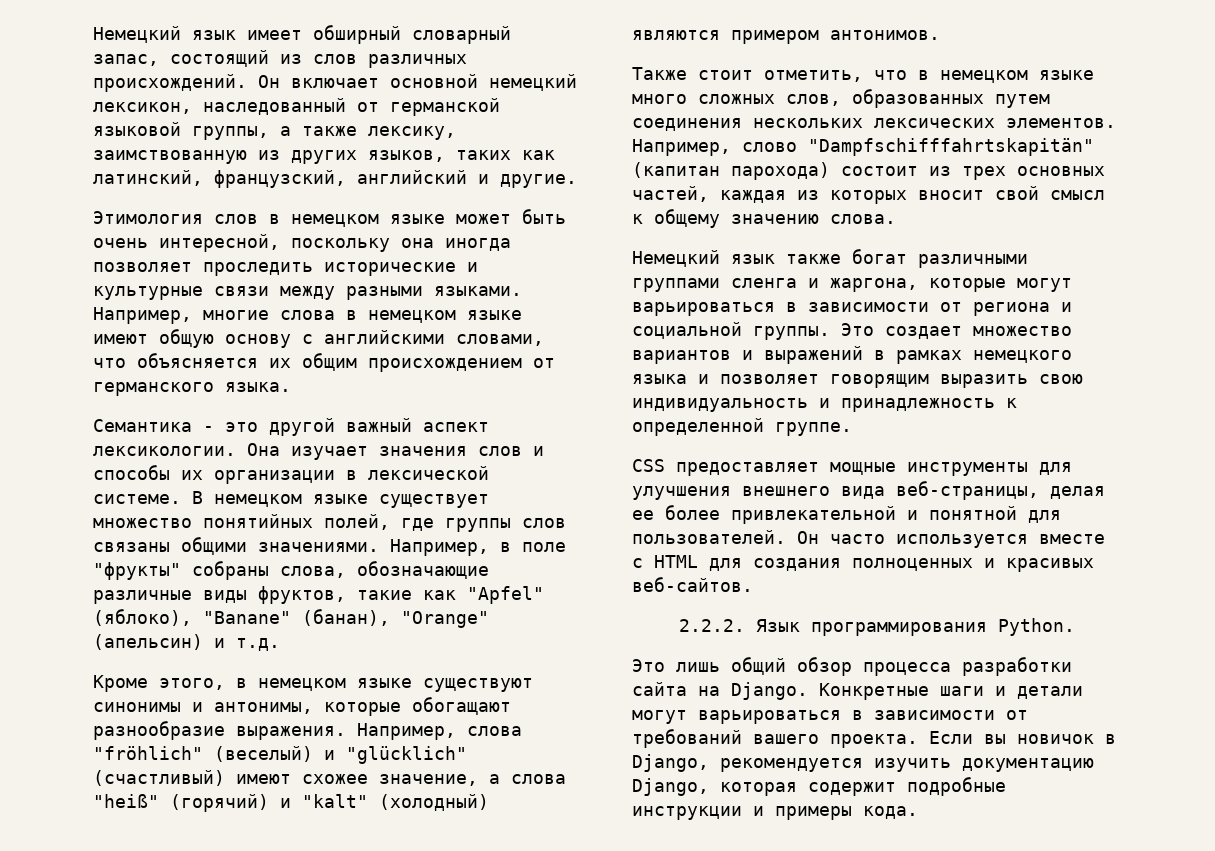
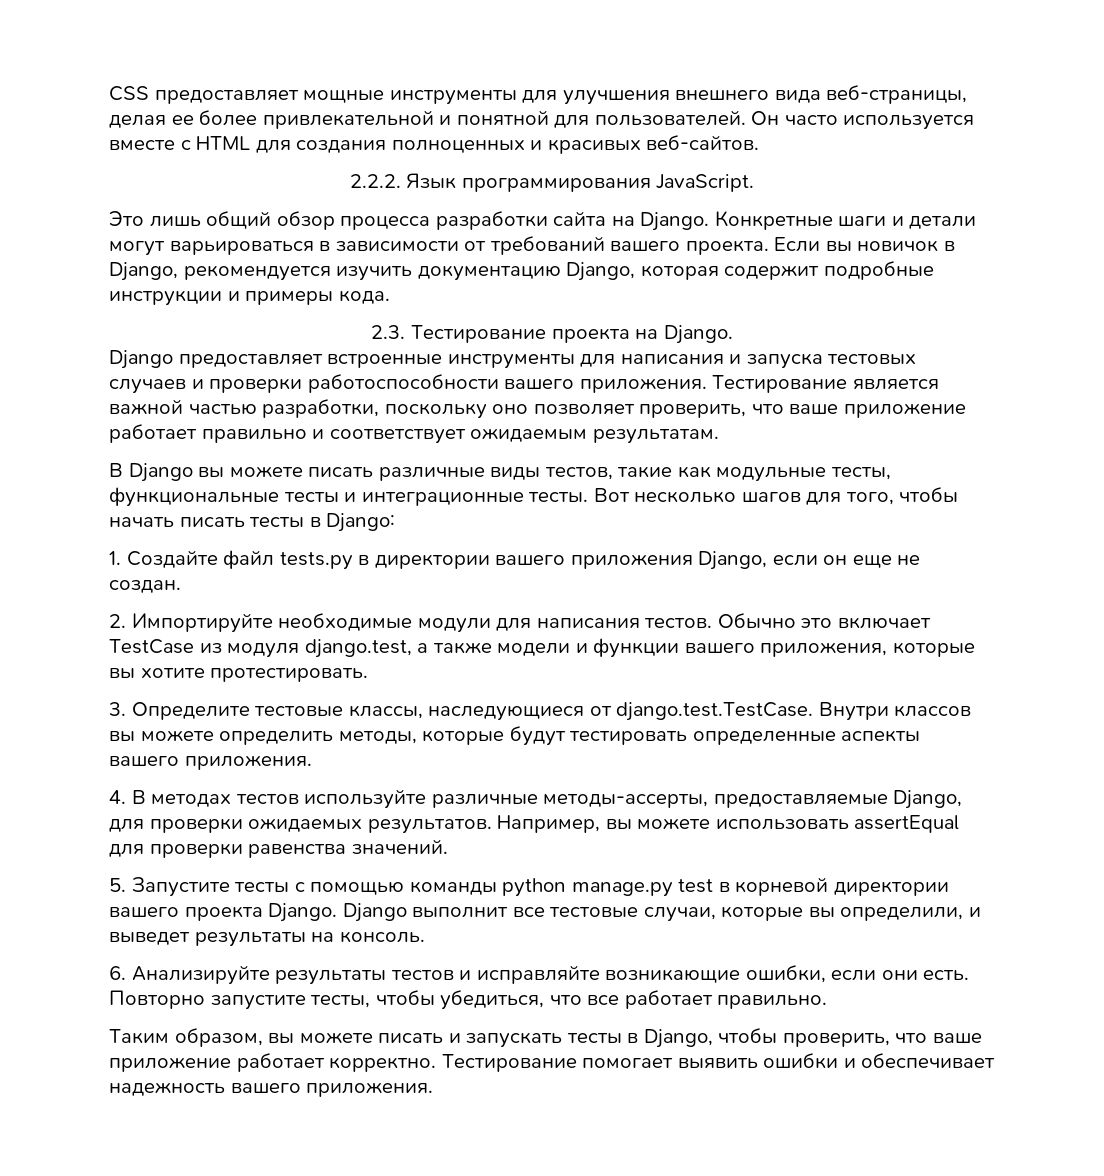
- Немецкий язык имеет обширный словарный запас, состоящий из слов различных происхождений. Он включает основной немецкий лексикон, наследованный от германской языковой группы, а также лексику, заимствованную из других языков, таких как латинский, французский, английский и другие.
- Этимология слов в немецком языке может быть очень интересной, поскольку она иногда позволяет проследить исторические и культурные связи между разными языками. Например, многие слова в немецком языке имеют общую основу с английскими словами, что объясняется их общим происхождением от германского языка.
- Семантика - это другой важный аспект лексикологии. Она изучает значения слов и способы их организации в лексической системе. В немецком языке существует множество понятийных полей, где группы слов связаны общими значениями. Например, в поле "фрукты" собраны слова, обозначающие различные виды фруктов, такие как "Apfel" (яблоко), "Banane" (банан), "Orange" (апельсин) и т.д.
- Кроме этого, в немецком языке существуют синонимы и антонимы, которые обогащают разнообразие выражения. Например, слова "fröhlich" (веселый) и "glücklich" (счастливый) имеют схожее значение, а слова "heiß" (горячий) и "kalt" (холодный) являются примером антонимов.
- Также стоит отметить, что в немецком языке много сложных слов, образованных путем соединения нескольких лексических элементов. Например, слово "Dampfschifffahrtskapitän" (капитан парохода) состоит из трех основных частей, каждая из которых вносит свой смысл к общему значению слова.
- Немецкий язык также богат различными группами сленга и жаргона, которые могут варьироваться в зависимости от региона и социальной группы. Это создает множество вариантов и выражений в рамках немецкого языка и позволяет говорящим выразить свою индивидуальность и принадлежность к определенной группе.
- 2.2.2. Язык программирования Python.
+ 2.2.2. Язык программирования JavaScript.
+ 2.3. Тестирование проекта на Django.
+ Django предоставляет встроенные инструменты для написания и запуска тестовых случаев и проверки работоспособности вашего приложения. Тестирование является важной частью разработки, поскольку оно позволяет проверить, что ваше приложение работает правильно и соответствует ожидаемым результатам.
+ В Django вы можете писать различные виды тестов, такие как модульные тесты, функциональные тесты и интеграционные тесты. Вот несколько шагов для того, чтобы начать писать тесты в Django:
+ 1. Создайте файл tests.py в директории вашего приложения Django, если он еще не создан.
+ 2. Импортируйте необходимые модули для написания тестов. Обычно это включает TestCase из модуля django.test, а также модели и функции вашего приложения, которые вы хотите протестировать.
+ 3. Определите тестовые классы, наследующиеся от django.test.TestCase. Внутри классов вы можете определить методы, которые будут тестировать определенные аспекты вашего приложения.
+ 4. В методах тестов используйте различные методы-ассерты, предоставляемые Django, для проверки ожидаемых результатов. Например, вы можете использовать assertEqual для проверки равенства значений.
+ 5. Запустите тесты с помощью команды python manage.py test в корневой директории вашего проекта Django. Django выполнит все тестовые случаи, которые вы определили, и выведет результаты на консоль.
+ 6. Анализируйте результаты тестов и исправляйте возникающие ошибки, если они есть. Повторно запустите тесты, чтобы убедиться, что все работает правильно.
+ Таким образом, вы можете писать и запускать тесты в Django, чтобы проверить, что ваше приложение работает корректно. Тестирование помогает выявить ошибки и обеспечивает надежность вашего приложения.

